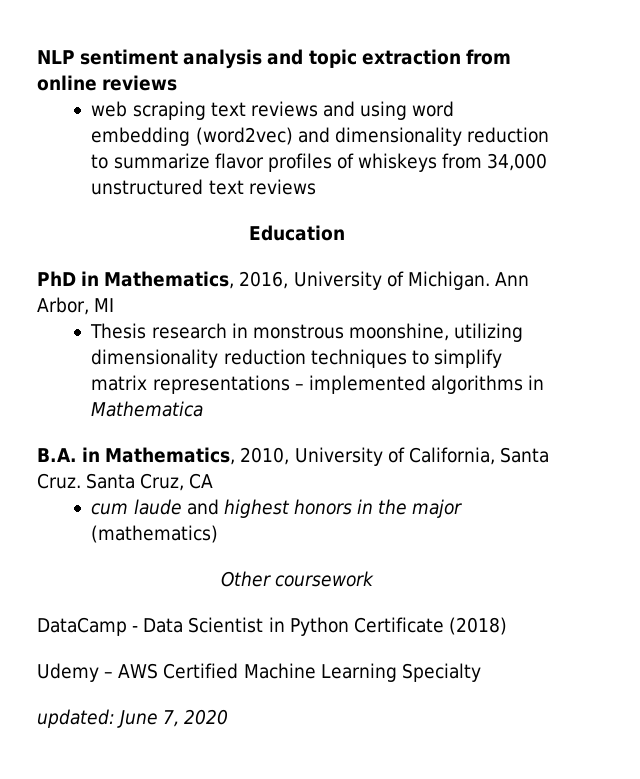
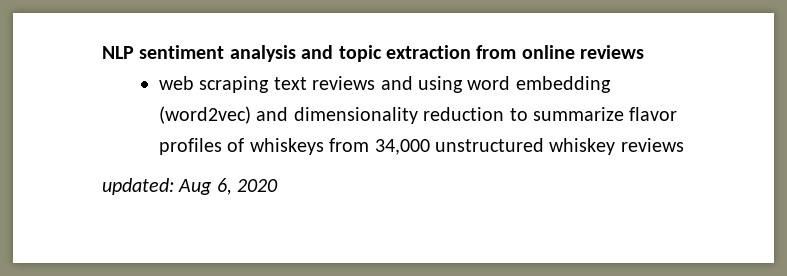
- web scraping text reviews and using word embedding (word2vec) and dimensionality reduction to summarize flavor profiles of whiskeys from 34,000 unstructured text reviews
- Education
- PhD in Mathematics, 2016, University of Michigan. Ann Arbor, MI
- Thesis research in monstrous moonshine, utilizing dimensionality reduction techniques to simplify matrix representations – implemented algorithms in Mathematica
- B.A. in Mathematics, 2010, University of California, Santa Cruz. Santa Cruz, CA
- cum laude and highest honors in the major (mathematics)
- Other coursework
- DataCamp - Data Scientist in Python Certificate (2018)
- Udemy – AWS Certified Machine Learning Specialty
+ web scraping text reviews and using word embedding (word2vec) and dimensionality reduction to summarize flavor profiles of whiskeys from 34,000 unstructured whiskey reviews
- updated: June 7, 2020
+ updated: Aug 6, 2020

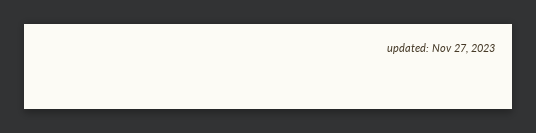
- NLP sentiment analysis and topic extraction from online reviews
- web scraping text reviews and using word embedding (word2vec) and dimensionality reduction to summarize flavor profiles of whiskeys from 34,000 unstructured whiskey reviews
- updated: Aug 6, 2020
+ updated: Nov 27, 2023

